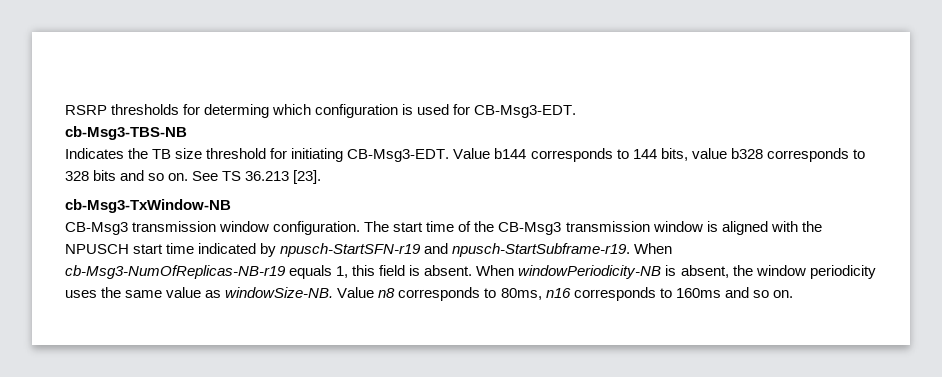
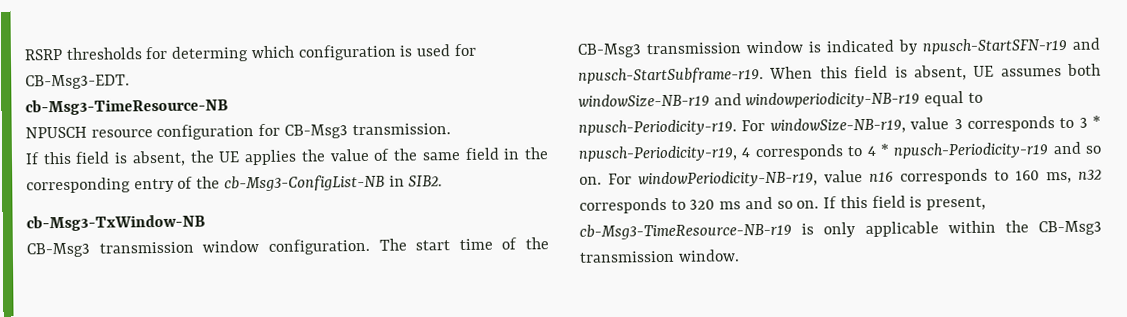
- cb-Msg3-TBS-NB
- Indicates the TB size threshold for initiating CB-Msg3-EDT. Value b144 corresponds to 144 bits, value b328 corresponds to 328 bits and so on. See TS 36.213 [23].
+ cb-Msg3-TimeResource-NB
+ NPUSCH resource configuration for CB-Msg3 transmission.
+ If this field is absent, the UE applies the value of the same field in the corresponding entry of the cb-Msg3-ConfigList-NB in SIB2.
- The start time of the CB-Msg3 transmission window is aligned with the NPUSCH start time indicated by npusch-StartSFN-r19 and npusch-StartSubframe-r19.
+ The start time of the CB-Msg3 transmission window is indicated by npusch-StartSFN-r19 and npusch-StartSubframe-r19.
- When cb-Msg3-NumOfReplicas-NB-r19 equals 1, this field is absent. When windowPeriodicity-NB is absent, the window periodicity uses the same value as windowSize-NB. Value n8 corresponds to 80ms, n16 corresponds to 160ms and so on.
+ When this field is absent, UE assumes both windowSize-NB-r19 and windowperiodicity-NB-r19 equal to npusch-Periodicity-r19. For windowSize-NB-r19, value 3 corresponds to 3 * npusch-Periodicity-r19, 4 corresponds to 4 * npusch-Periodicity-r19 and so on. For windowPeriodicity-NB-r19, value n16 corresponds to 160 ms, n32 corresponds to 320 ms and so on. If this field is present, cb-Msg3-TimeResource-NB-r19 is only applicable within the CB-Msg3 transmission window.

